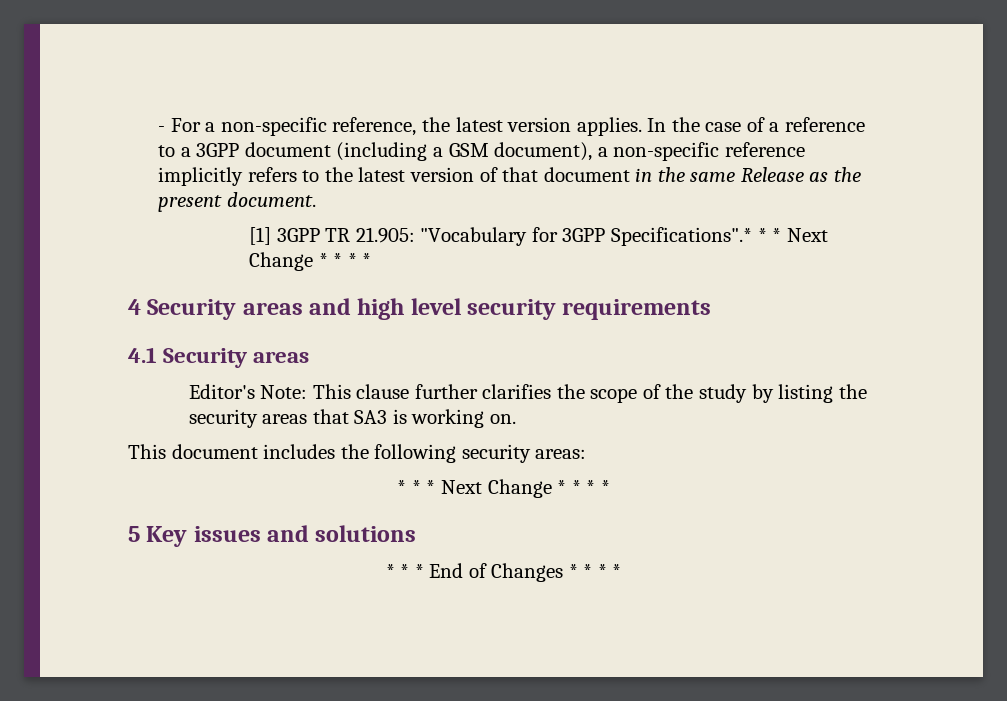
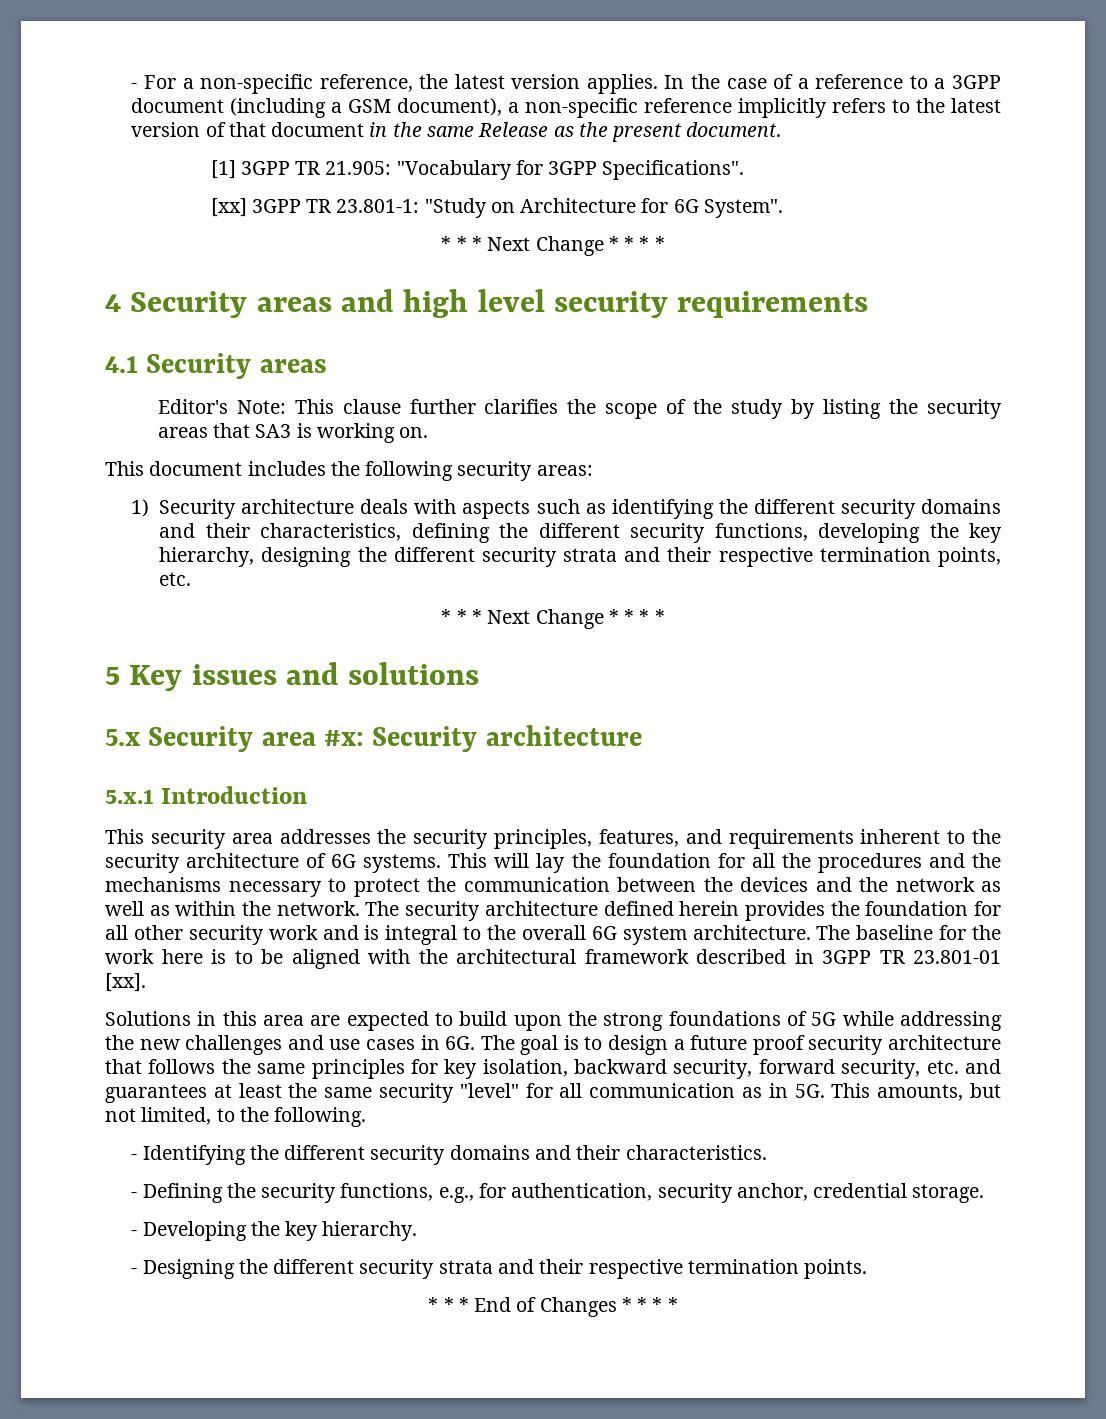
- [1] 3GPP TR 21.905: "Vocabulary for 3GPP Specifications".* * * Next Change * * * *
+ [1] 3GPP TR 21.905: "Vocabulary for 3GPP Specifications".
+ [xx] 3GPP TR 23.801-1: "Study on Architecture for 6G System".
+ * * * Next Change * * * *
+ 1) Security architecture deals with aspects such as identifying the different security domains and their characteristics, defining the different security functions, developing the key hierarchy, designing the different security strata and their respective termination points, etc.
+ 5.x Security area #x: Security architecture
+ 5.x.1 Introduction
+ This security area addresses the security principles, features, and requirements inherent to the security architecture of 6G systems. This will lay the foundation for all the procedures and the mechanisms necessary to protect the communication between the devices and the network as well as within the network. The security architecture defined herein provides the foundation for all other security work and is integral to the overall 6G system architecture. The baseline for the work here is to be aligned with the architectural framework described in 3GPP TR 23.801-01 [xx].
+ Solutions in this area are expected to build upon the strong foundations of 5G while addressing the new challenges and use cases in 6G. The goal is to design a future proof security architecture that follows the same principles for key isolation, backward security, forward security, etc. and guarantees at least the same security "level" for all communication as in 5G. This amounts, but not limited, to the following.
+ - Identifying the different security domains and their characteristics.
+ - Defining the security functions, e.g., for authentication, security anchor, credential storage.
+ - Developing the key hierarchy.
+ - Designing the different security strata and their respective termination points.

